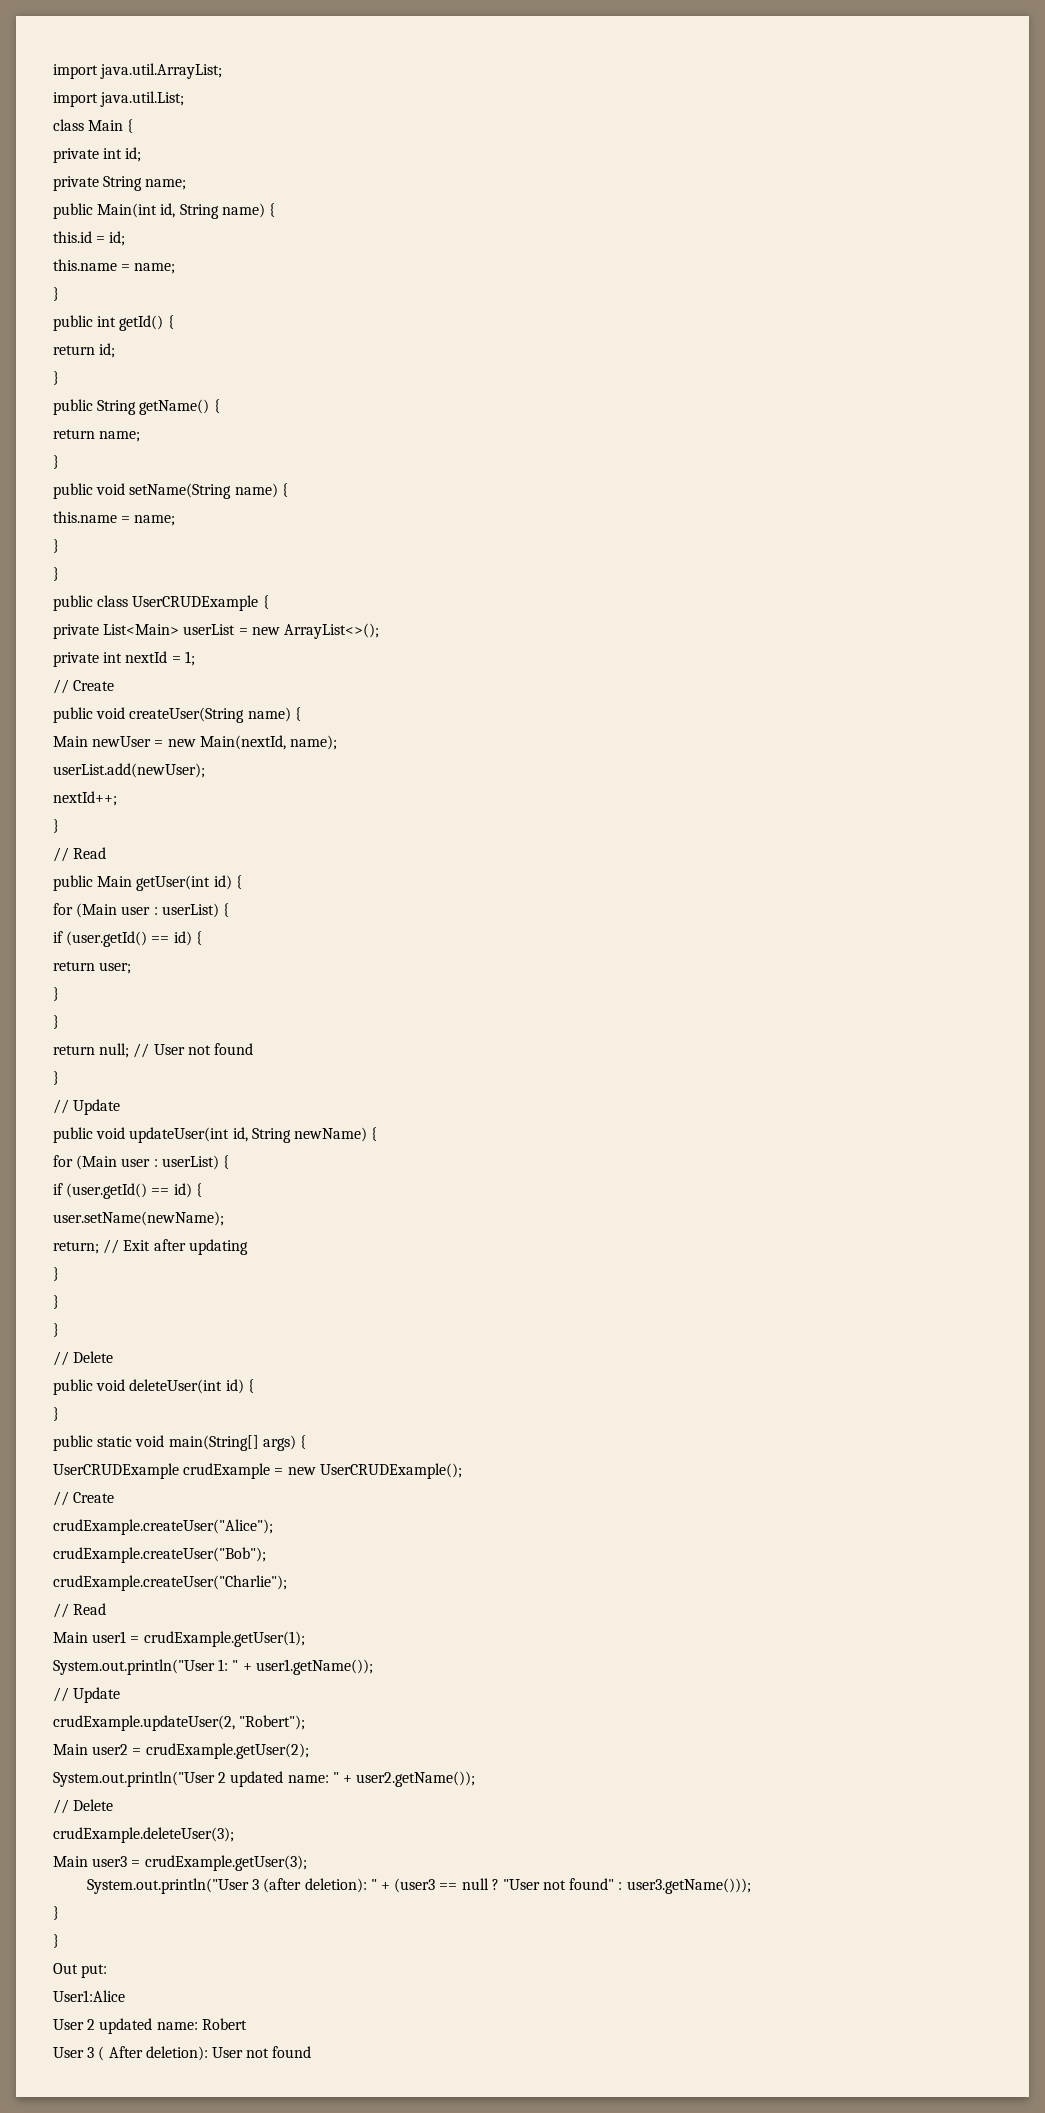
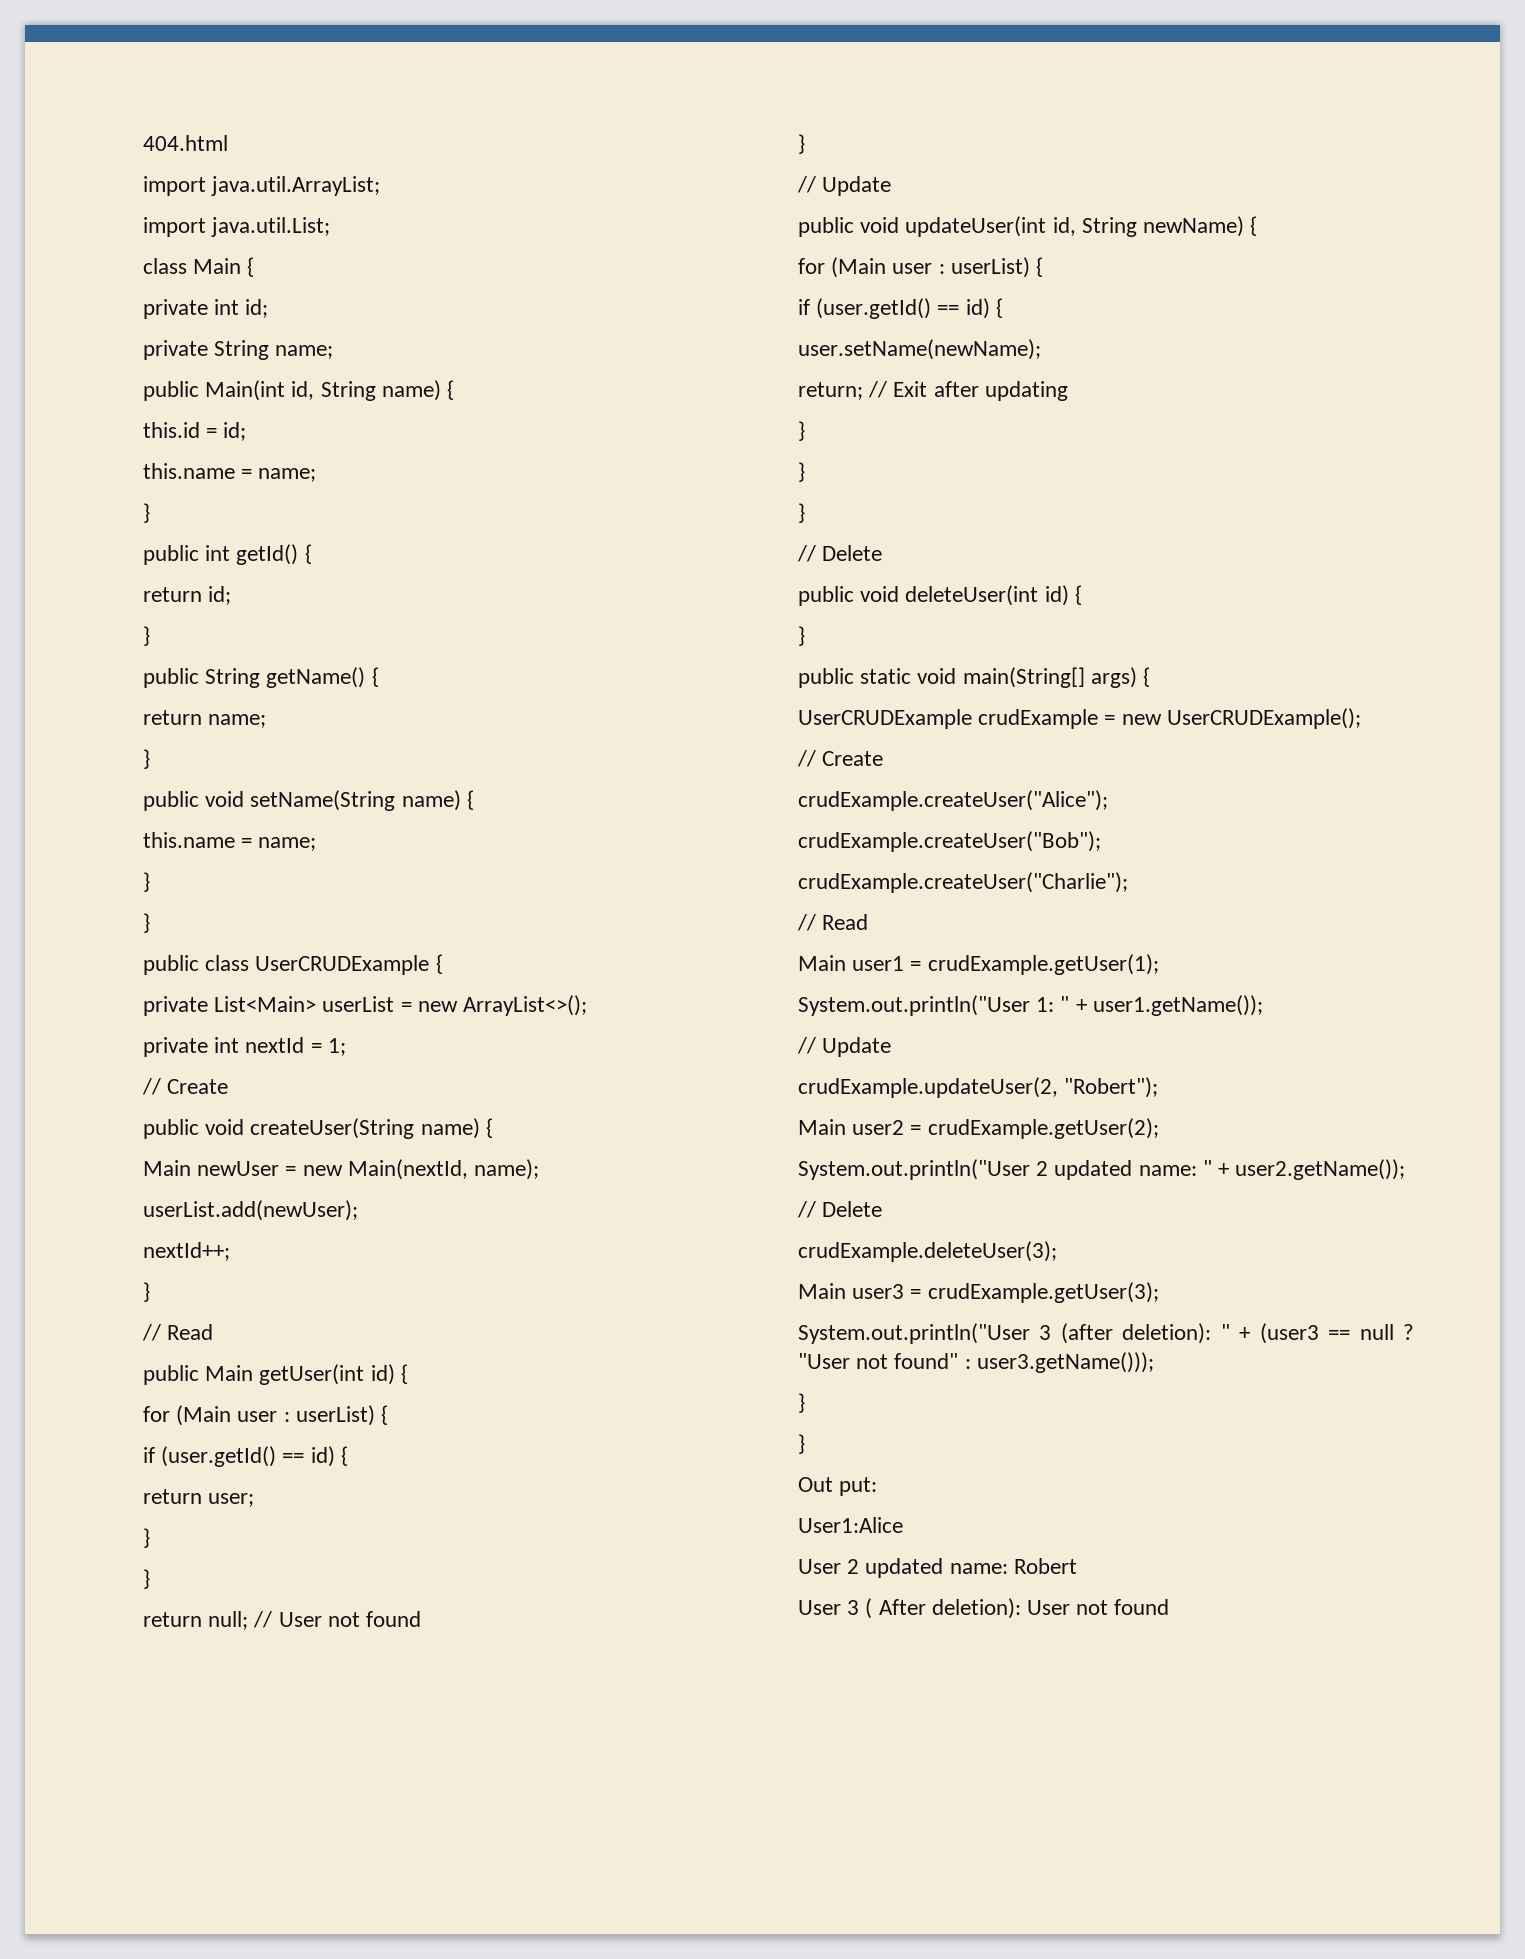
+ 404.html

